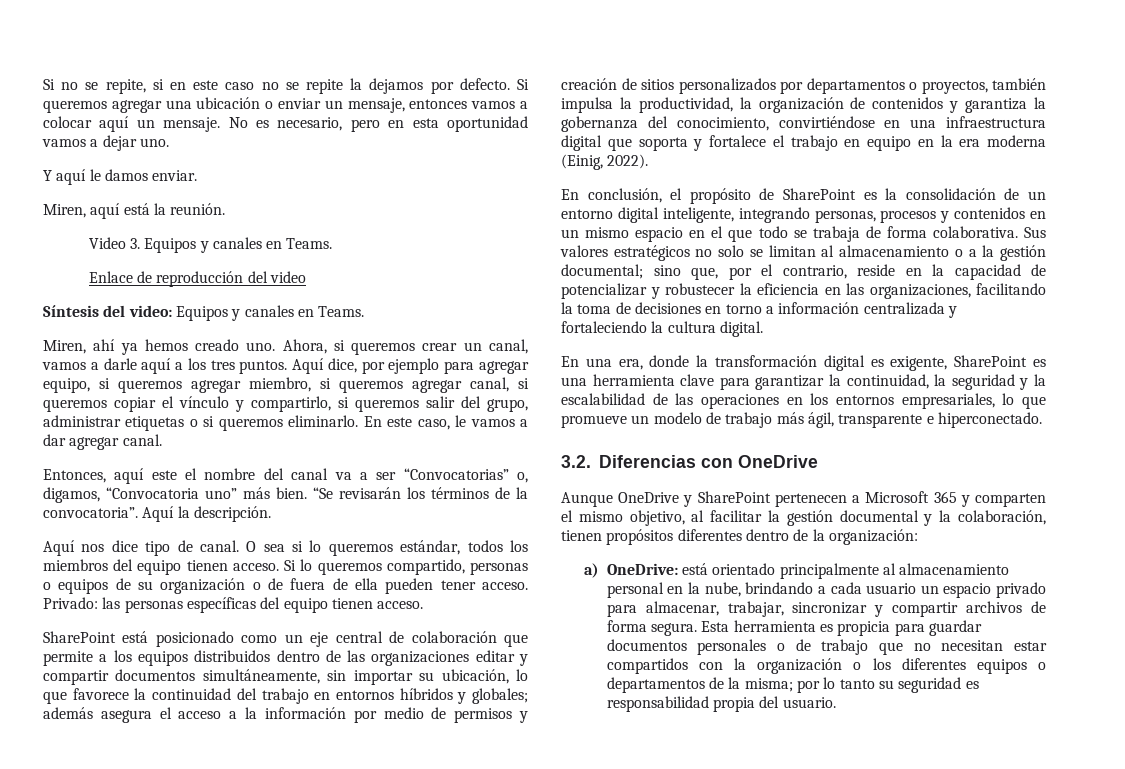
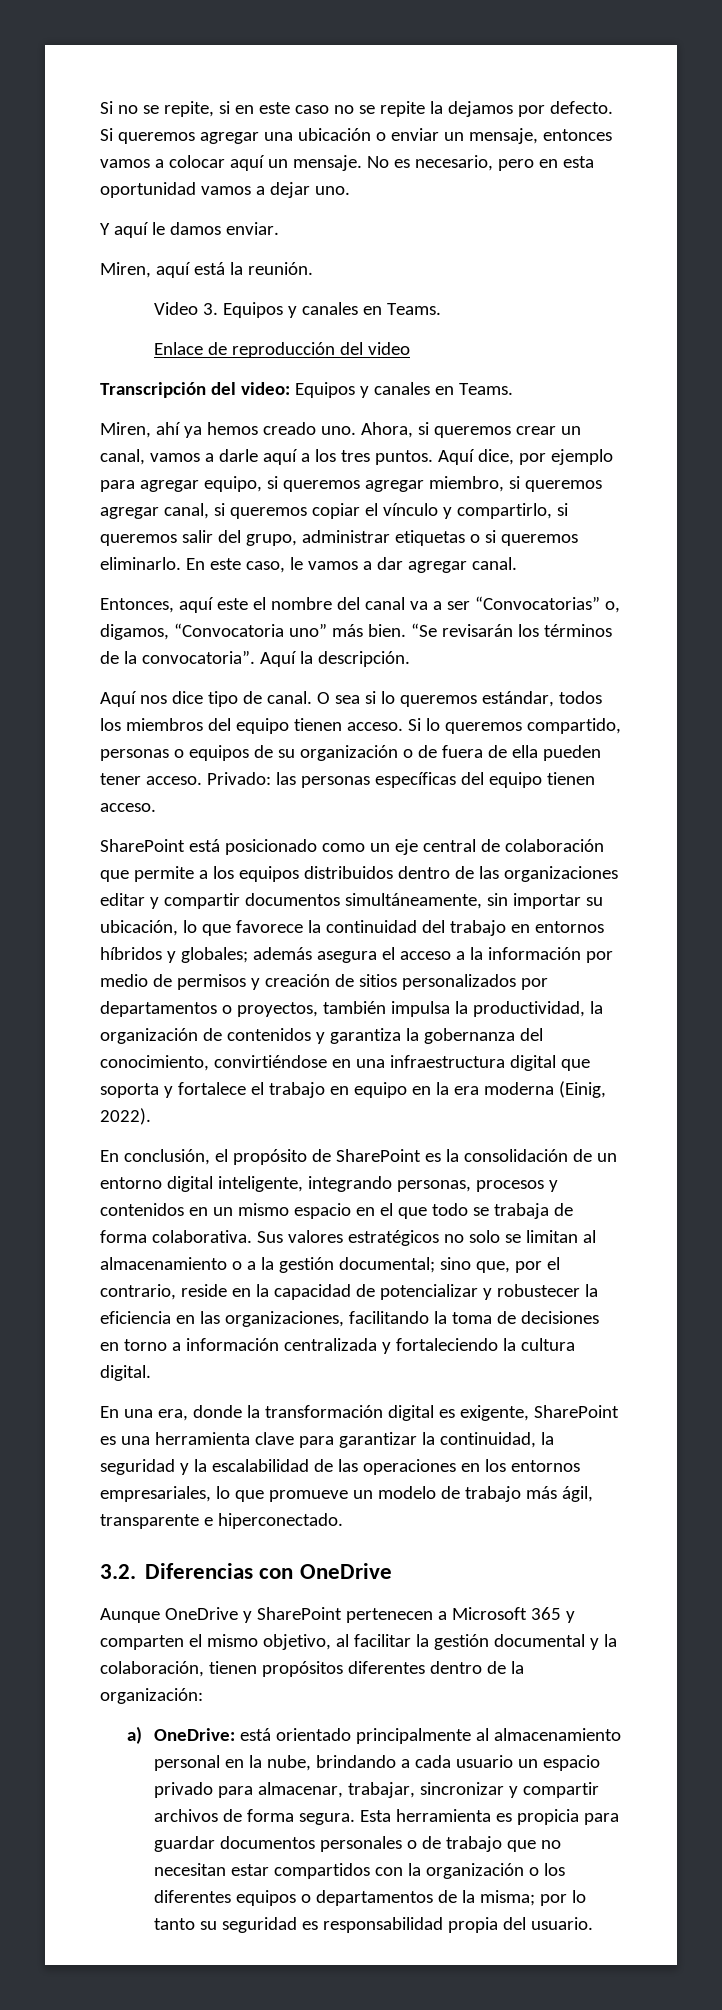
- Síntesis del video: Equipos y canales en Teams.
+ Transcripción del video: Equipos y canales en Teams.

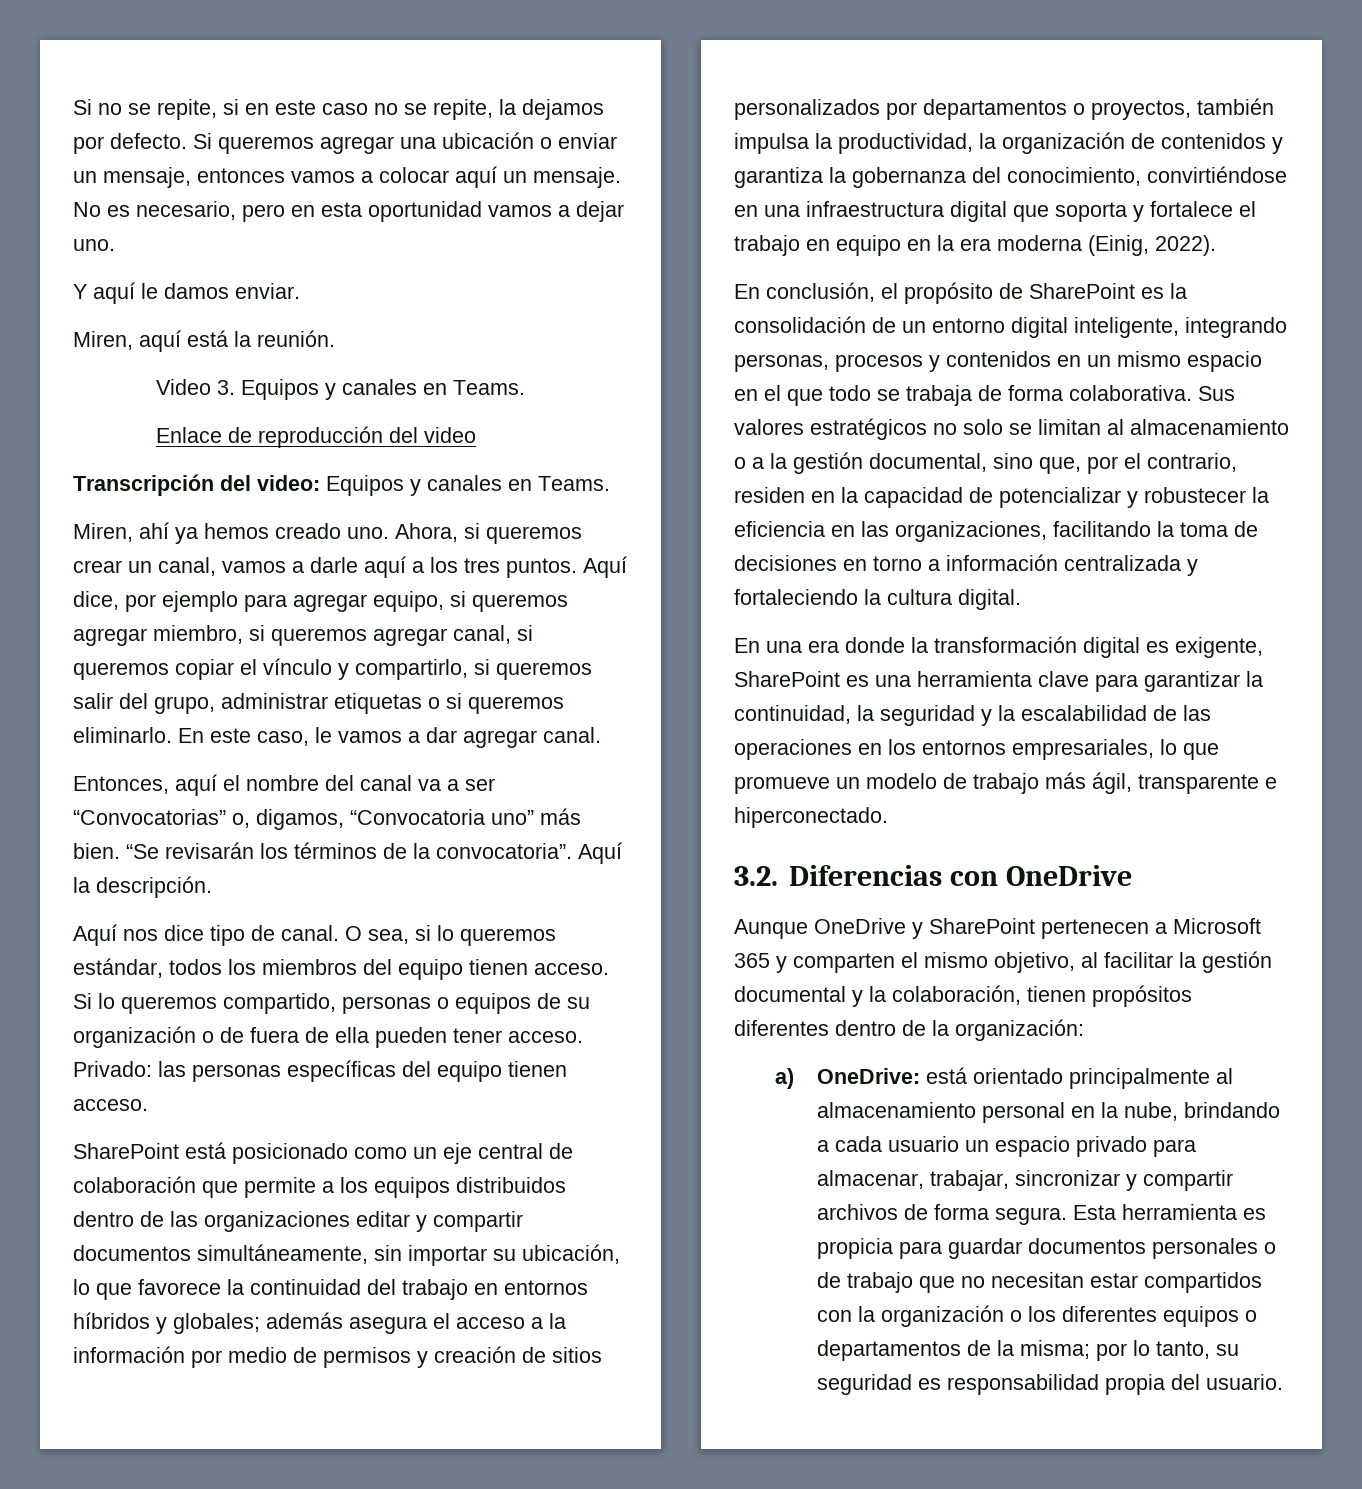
- Si no se repite, si en este caso no se repite la dejamos por defecto.
+ Si no se repite, si en este caso no se repite, la dejamos por defecto.
- Entonces, aquí este el nombre del canal va a ser “Convocatorias” o, digamos, “Convocatoria uno” más bien.
+ Entonces, aquí el nombre del canal va a ser “Convocatorias” o, digamos, “Convocatoria uno” más bien.
- O sea si lo queremos estándar, todos los miembros del equipo tienen acceso.
+ O sea, si lo queremos estándar, todos los miembros del equipo tienen acceso.
- Sus valores estratégicos no solo se limitan al almacenamiento o a la gestión documental; sino que, por el contrario, reside en la capacidad de potencializar y robustecer la eficiencia en las organizaciones, facilitando la toma de decisiones en torno a información centralizada y fortaleciendo la cultura digital.
+ Sus valores estratégicos no solo se limitan al almacenamiento o a la gestión documental, sino que, por el contrario, residen en la capacidad de potencializar y robustecer la eficiencia en las organizaciones, facilitando la toma de decisiones en torno a información centralizada y fortaleciendo la cultura digital.
- En una era, donde la transformación digital es exigente, SharePoint es una herramienta clave para garantizar la continuidad, la seguridad y la escalabilidad de las operaciones en los entornos empresariales, lo que promueve un modelo de trabajo más ágil, transparente e hiperconectado.
+ En una era donde la transformación digital es exigente, SharePoint es una herramienta clave para garantizar la continuidad, la seguridad y la escalabilidad de las operaciones en los entornos empresariales, lo que promueve un modelo de trabajo más ágil, transparente e hiperconectado.
- Esta herramienta es propicia para guardar documentos personales o de trabajo que no necesitan estar compartidos con la organización o los diferentes equipos o departamentos de la misma; por lo tanto su seguridad es responsabilidad propia del usuario.
+ Esta herramienta es propicia para guardar documentos personales o de trabajo que no necesitan estar compartidos con la organización o los diferentes equipos o departamentos de la misma; por lo tanto, su seguridad es responsabilidad propia del usuario.

